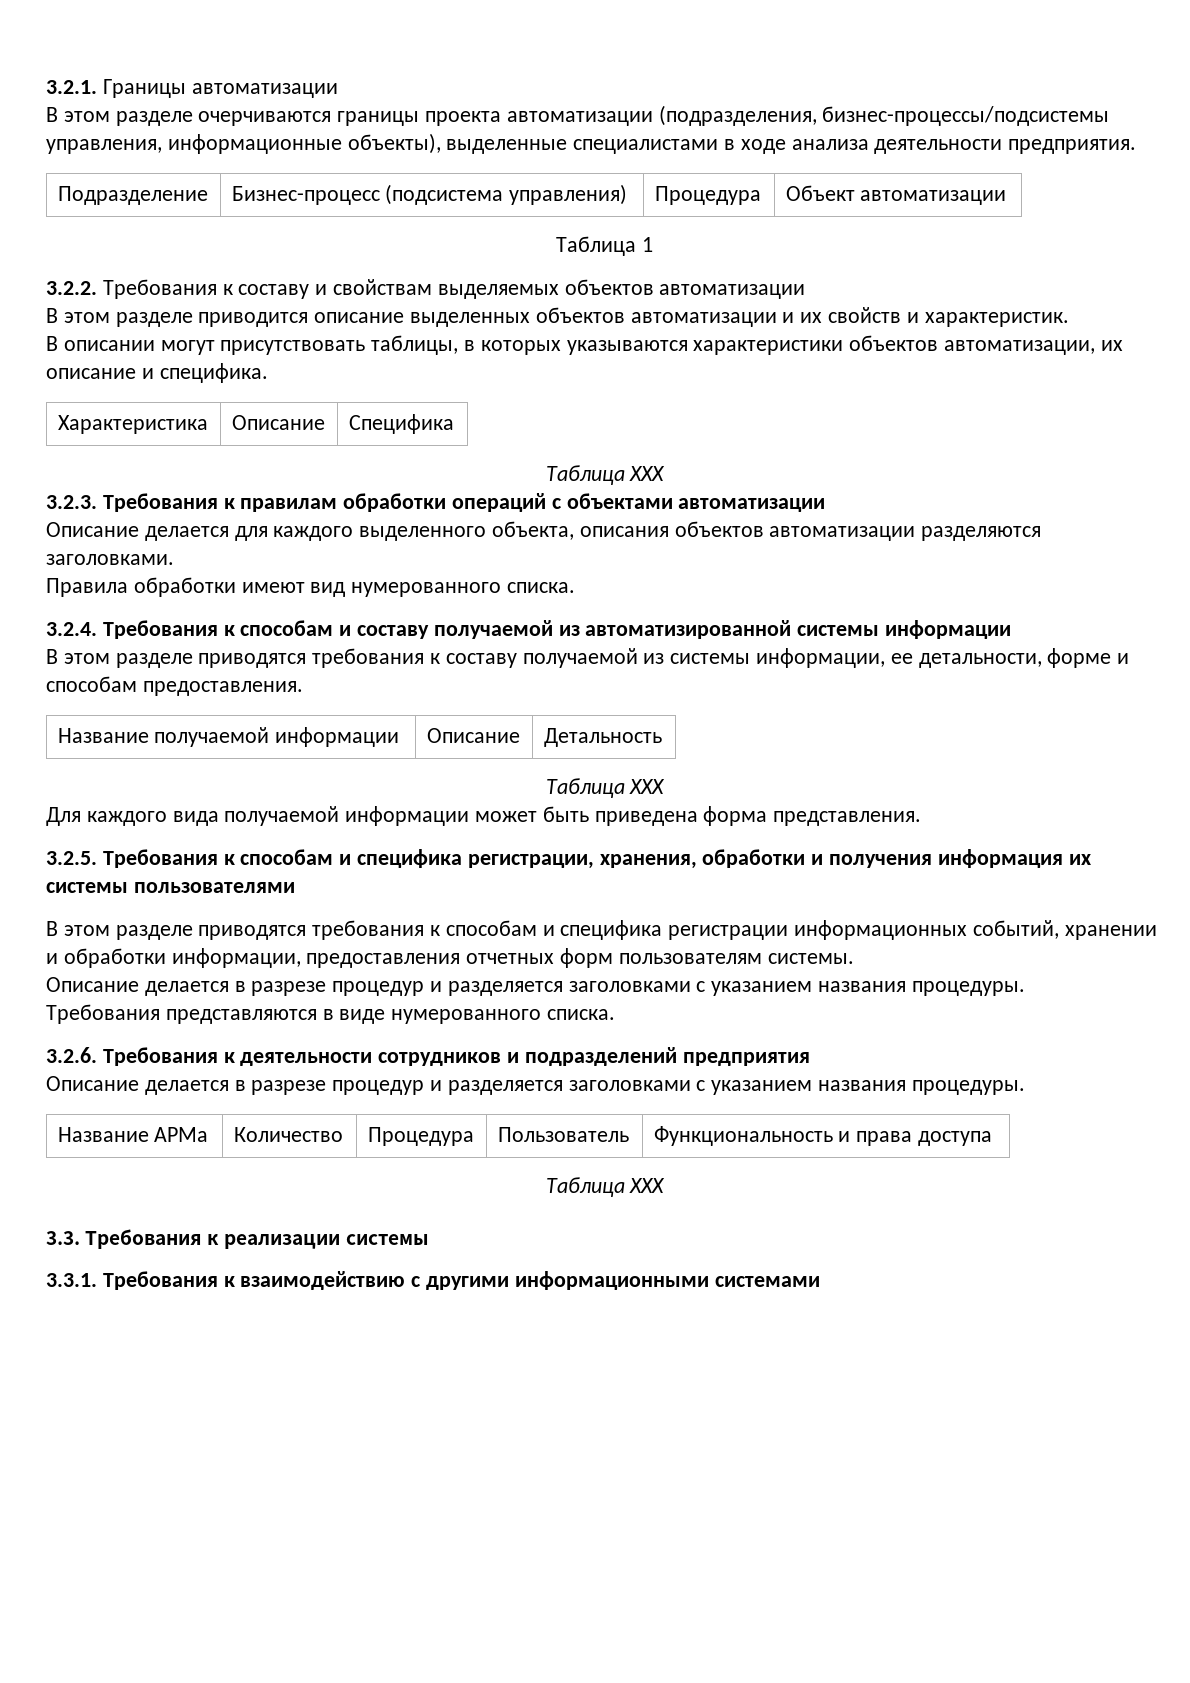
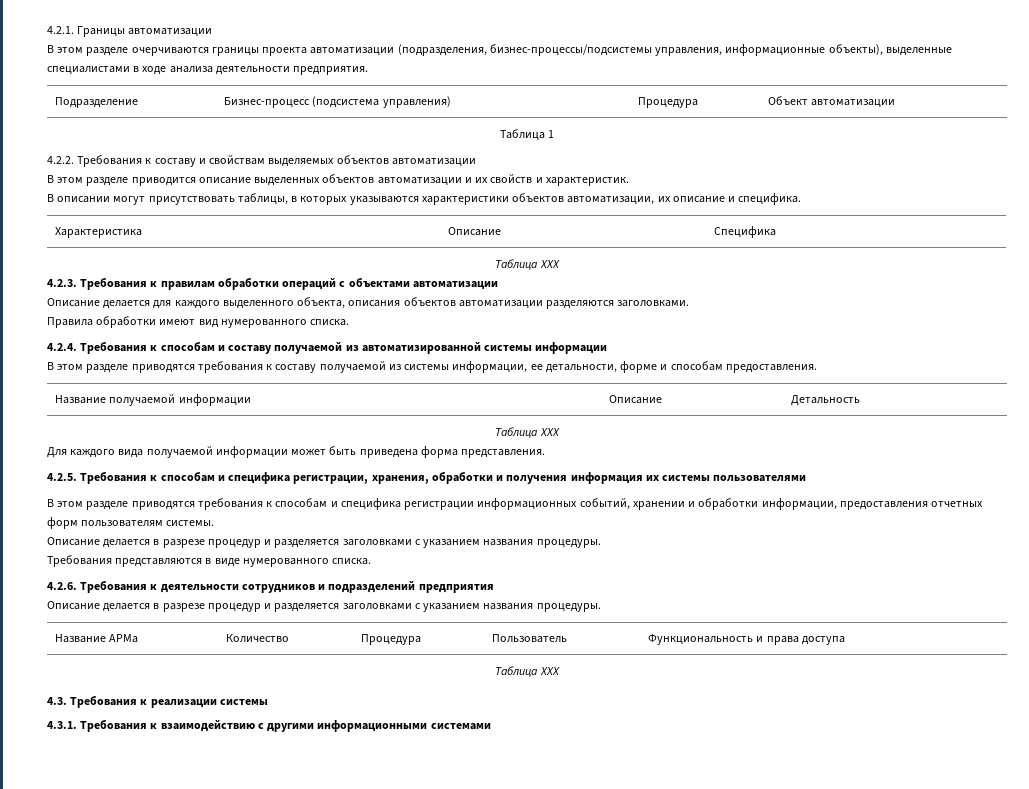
- 3.2.1. Границы автоматизации
+ 4.2.1. Границы автоматизации
- 3.2.2. Требования к составу и свойствам выделяемых объектов автоматизации
+ 4.2.2. Требования к составу и свойствам выделяемых объектов автоматизации
- 3.2.3. Требования к правилам обработки операций с объектами автоматизации
+ 4.2.3. Требования к правилам обработки операций с объектами автоматизации
- 3.2.4. Требования к способам и составу получаемой из автоматизированной системы информации
+ 4.2.4. Требования к способам и составу получаемой из автоматизированной системы информации
- 3.2.5. Требования к способам и специфика регистрации, хранения, обработки и получения информация их системы пользователями
+ 4.2.5. Требования к способам и специфика регистрации, хранения, обработки и получения информация их системы пользователями
- 3.2.6. Требования к деятельности сотрудников и подразделений предприятия
+ 4.2.6. Требования к деятельности сотрудников и подразделений предприятия
- 3.3. Требования к реализации системы
+ 4.3. Требования к реализации системы
- 3.3.1. Требования к взаимодействию с другими информационными системами
+ 4.3.1. Требования к взаимодействию с другими информационными системами

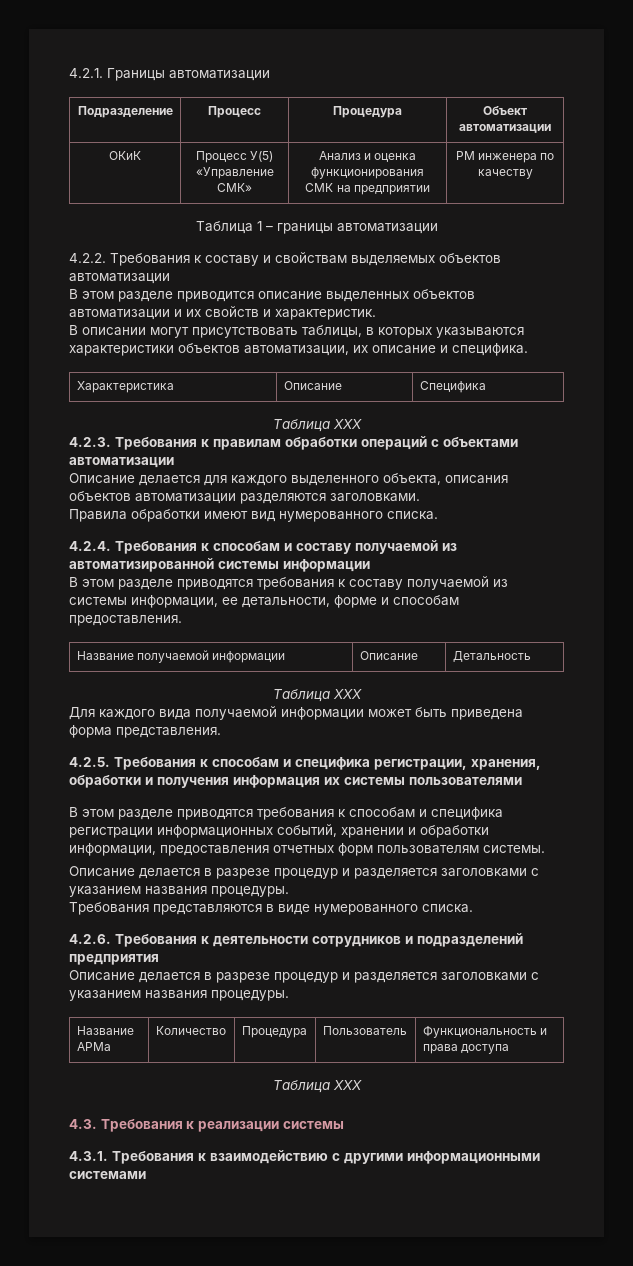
- В этом разделе очерчиваются границы проекта автоматизации (подразделения, бизнес-процессы/подсистемы управления, информационные объекты), выделенные специалистами в ходе анализа деятельности предприятия.
- Подразделение | Бизнес-процесс (подсистема управления) | Процедура | Объект автоматизации
+ Подразделение | Процесс | Процедура | Объект автоматизации
+ ОКиК | Процесс У(5) «Управление СМК» | Анализ и оценка функционирования СМК на предприятии | РМ инженера по качеству
- Таблица 1
+ Таблица 1 – границы автоматизации

